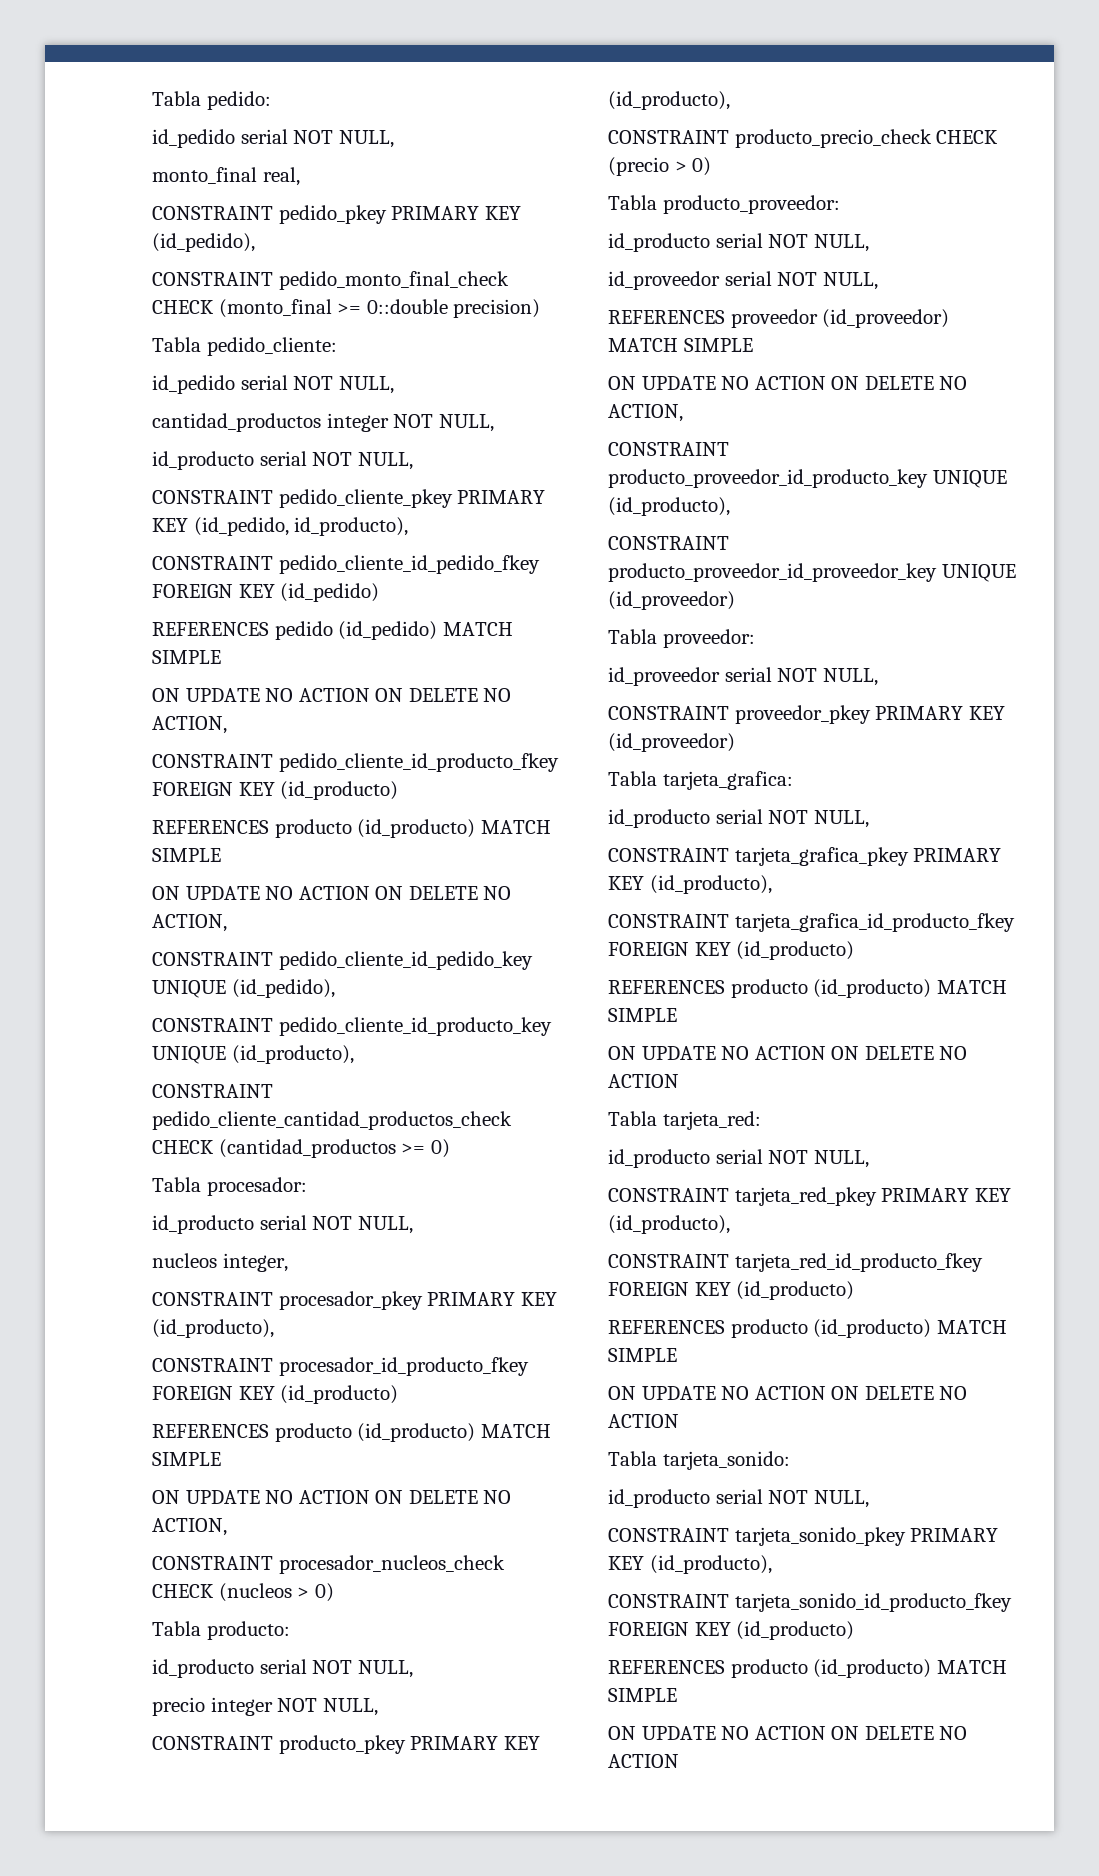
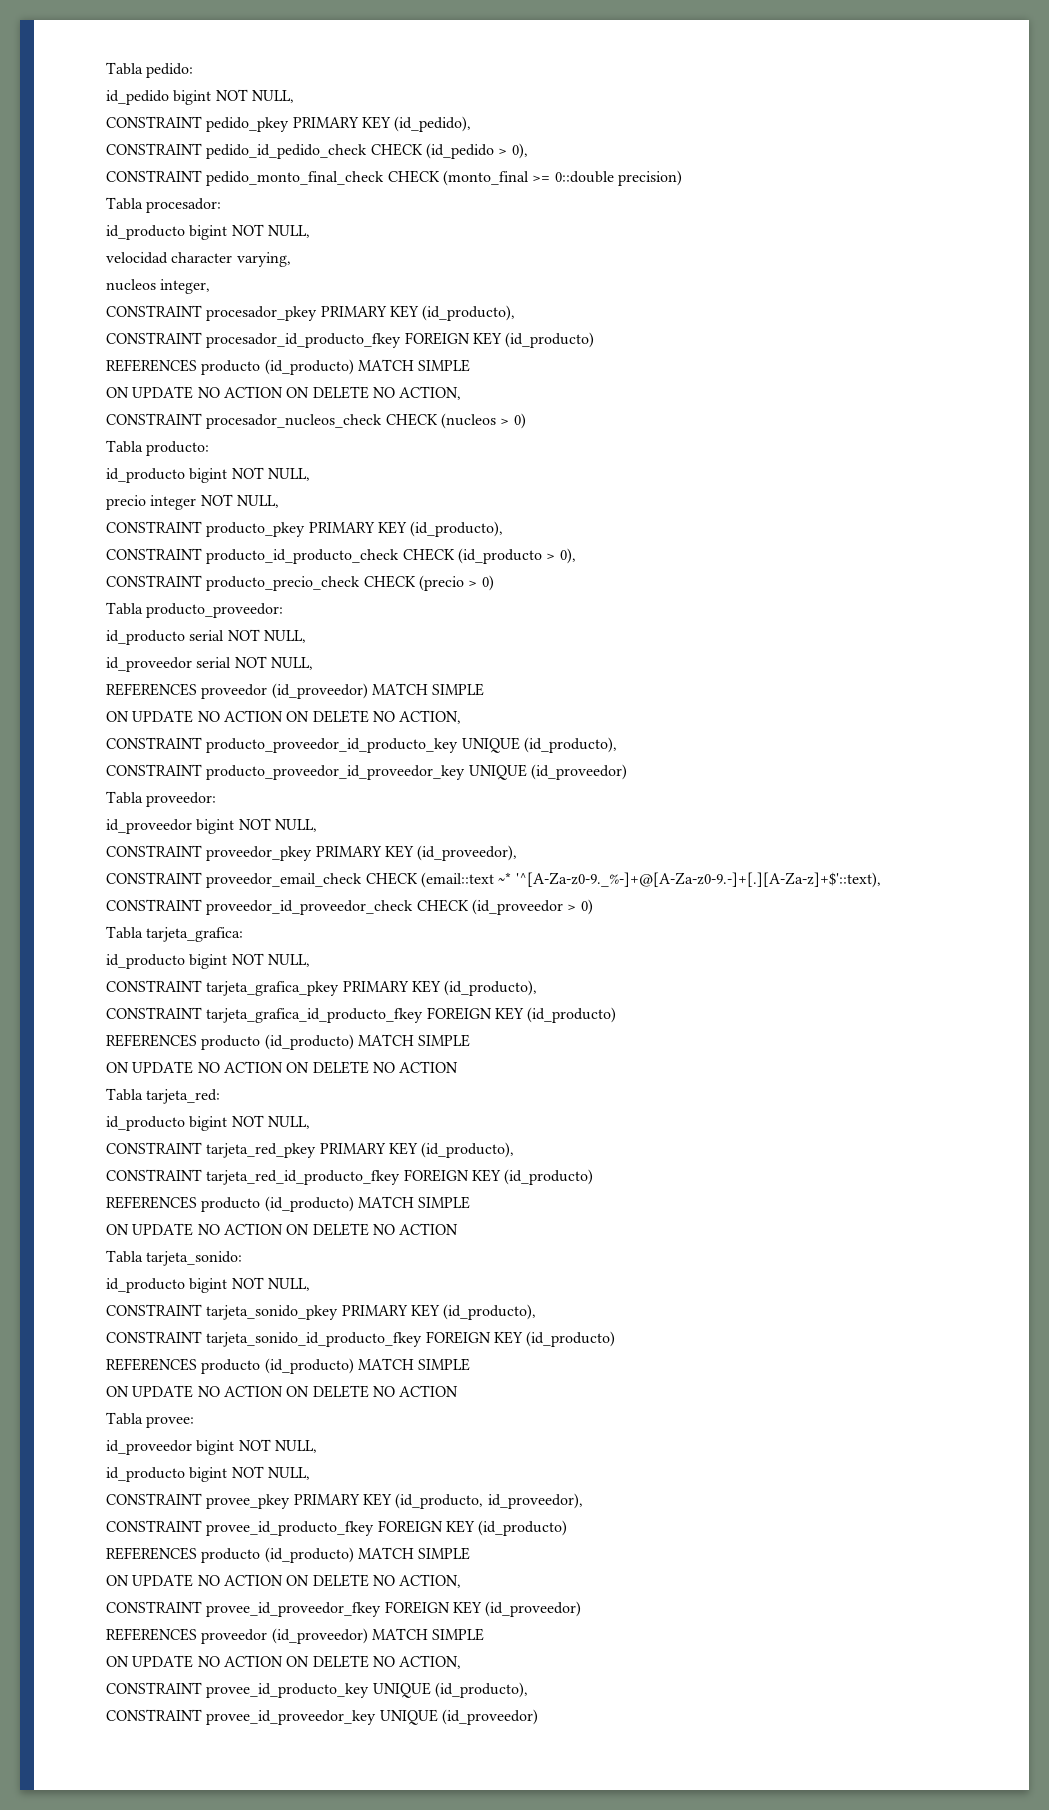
  Tabla pedido:
- id_pedido serial NOT NULL,
- monto_final real,
+ id_pedido bigint NOT NULL,
+ CONSTRAINT pedido_id_pedido_check CHECK (id_pedido > 0),
- Tabla pedido_cliente:
- id_pedido serial NOT NULL,
- cantidad_productos integer NOT NULL,
- id_producto serial NOT NULL,
- CONSTRAINT pedido_cliente_pkey PRIMARY KEY (id_pedido, id_producto),
- CONSTRAINT pedido_cliente_id_pedido_fkey FOREIGN KEY (id_pedido)
- REFERENCES pedido (id_pedido) MATCH SIMPLE
- ON UPDATE NO ACTION ON DELETE NO ACTION,
- CONSTRAINT pedido_cliente_id_producto_fkey FOREIGN KEY (id_producto)
- REFERENCES producto (id_producto) MATCH SIMPLE
- ON UPDATE NO ACTION ON DELETE NO ACTION,
- CONSTRAINT pedido_cliente_id_pedido_key UNIQUE (id_pedido),
- CONSTRAINT pedido_cliente_id_producto_key UNIQUE (id_producto),
- CONSTRAINT pedido_cliente_cantidad_productos_check CHECK (cantidad_productos >= 0)
  Tabla procesador:
- id_producto serial NOT NULL,
+ id_producto bigint NOT NULL,
+ velocidad character varying,
  Tabla producto:
- id_producto serial NOT NULL,
+ id_producto bigint NOT NULL,
+ CONSTRAINT producto_id_producto_check CHECK (id_producto > 0),
  Tabla proveedor:
- id_proveedor serial NOT NULL,
+ id_proveedor bigint NOT NULL,
- CONSTRAINT proveedor_pkey PRIMARY KEY (id_proveedor)
+ CONSTRAINT proveedor_pkey PRIMARY KEY (id_proveedor),
+ CONSTRAINT proveedor_email_check CHECK (email::text ~* '^[A-Za-z0-9._%-]+@[A-Za-z0-9.-]+[.][A-Za-z]+$'::text),
+ CONSTRAINT proveedor_id_proveedor_check CHECK (id_proveedor > 0)
  Tabla tarjeta_grafica:
- id_producto serial NOT NULL,
+ id_producto bigint NOT NULL,
  Tabla tarjeta_red:
- id_producto serial NOT NULL,
+ id_producto bigint NOT NULL,
  Tabla tarjeta_sonido:
- id_producto serial NOT NULL,
+ id_producto bigint NOT NULL,
+ Tabla provee:
+ id_proveedor bigint NOT NULL,
+ id_producto bigint NOT NULL,
+ CONSTRAINT provee_pkey PRIMARY KEY (id_producto, id_proveedor),
+ CONSTRAINT provee_id_producto_fkey FOREIGN KEY (id_producto)
+ REFERENCES producto (id_producto) MATCH SIMPLE
+ ON UPDATE NO ACTION ON DELETE NO ACTION,
+ CONSTRAINT provee_id_proveedor_fkey FOREIGN KEY (id_proveedor)
+ REFERENCES proveedor (id_proveedor) MATCH SIMPLE
+ ON UPDATE NO ACTION ON DELETE NO ACTION,
+ CONSTRAINT provee_id_producto_key UNIQUE (id_producto),
+ CONSTRAINT provee_id_proveedor_key UNIQUE (id_proveedor)

